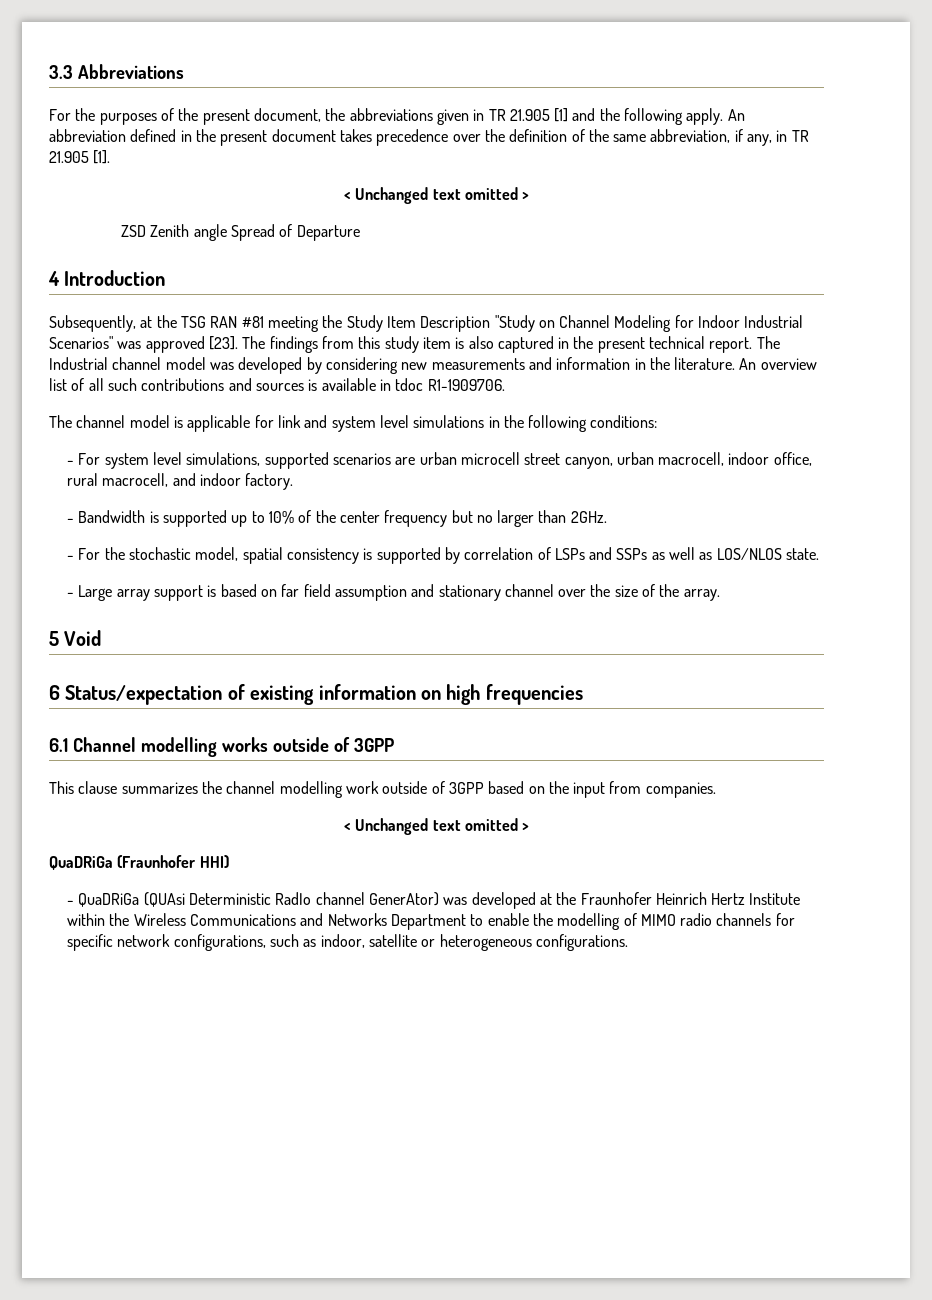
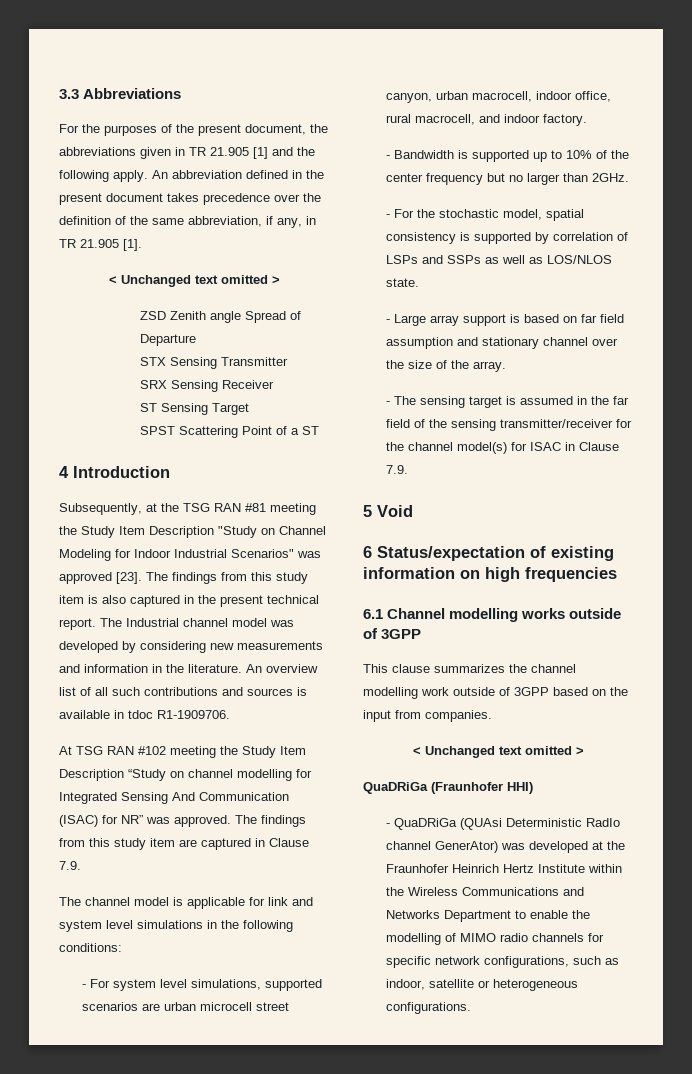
+ STX Sensing Transmitter
+ SRX Sensing Receiver
+ ST Sensing Target
+ SPST Scattering Point of a ST
+ At TSG RAN #102 meeting the Study Item Description “Study on channel modelling for Integrated Sensing And Communication (ISAC) for NR” was approved. The findings from this study item are captured in Clause 7.9.
+ - The sensing target is assumed in the far field of the sensing transmitter/receiver for the channel model(s) for ISAC in Clause 7.9.

